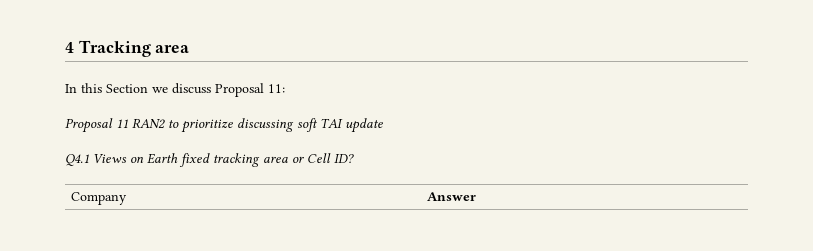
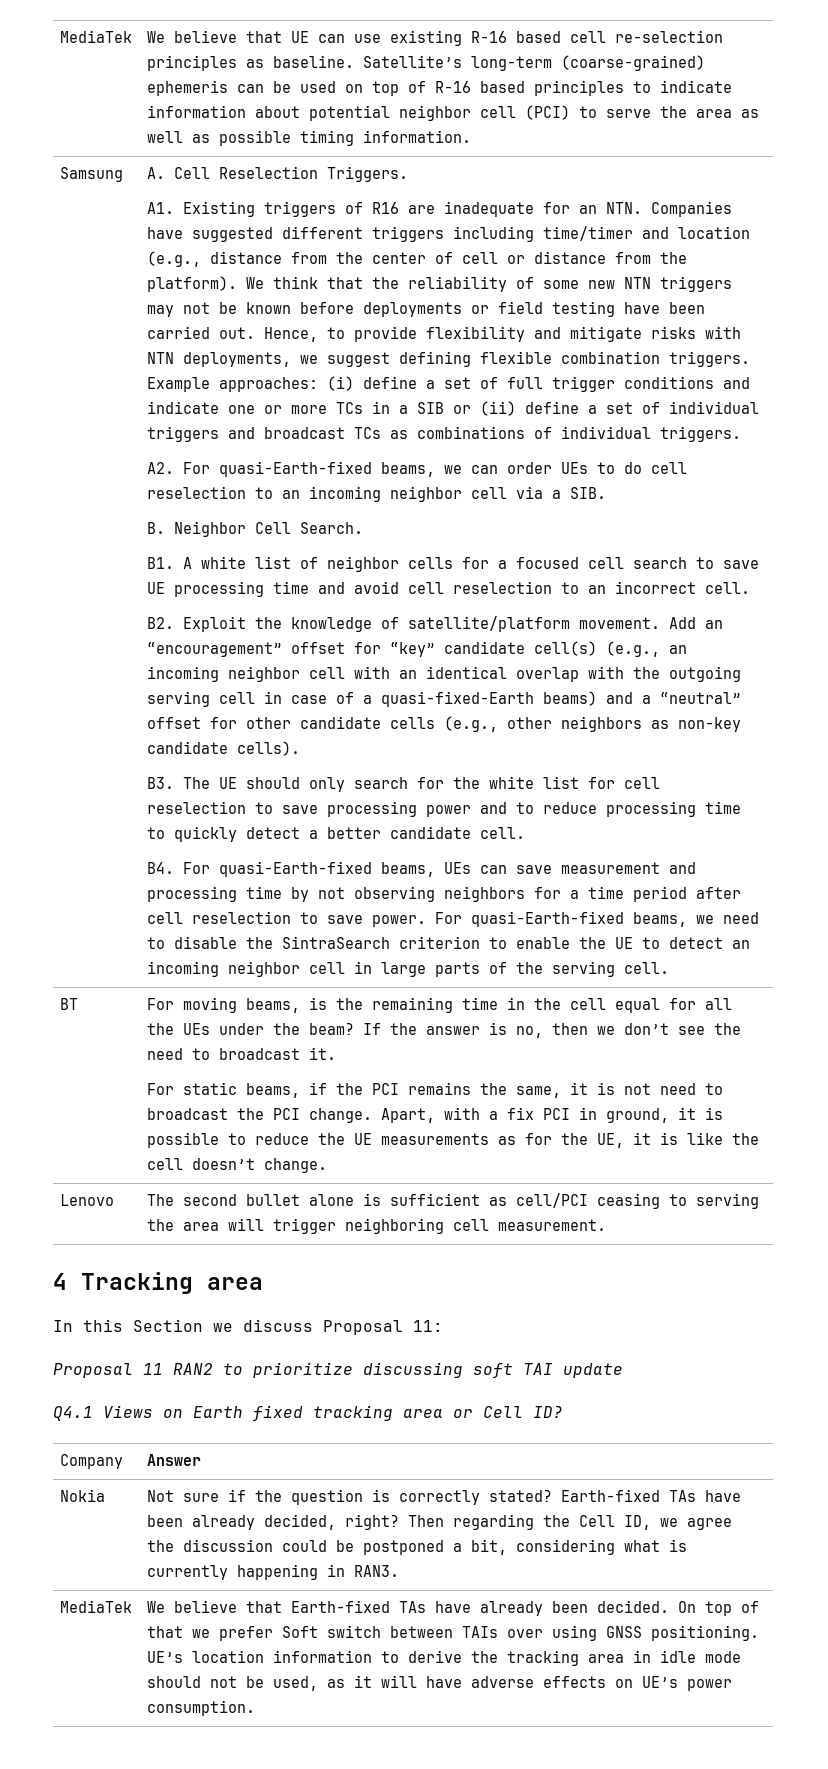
+ MediaTek | We believe that UE can use existing R-16 based cell re-selection principles as baseline. Satellite’s long-term (coarse-grained) ephemeris can be used on top of R-16 based principles to indicate information about potential neighbor cell (PCI) to serve the area as well as possible timing information.
+ Samsung | A. Cell Reselection Triggers.
+ A1. Existing triggers of R16 are inadequate for an NTN. Companies have suggested different triggers including time/timer and location (e.g., distance from the center of cell or distance from the platform). We think that the reliability of some new NTN triggers may not be known before deployments or field testing have been carried out. Hence, to provide flexibility and mitigate risks with NTN deployments, we suggest defining flexible combination triggers. Example approaches: (i) define a set of full trigger conditions and indicate one or more TCs in a SIB or (ii) define a set of individual triggers and broadcast TCs as combinations of individual triggers.
+ A2. For quasi-Earth-fixed beams, we can order UEs to do cell reselection to an incoming neighbor cell via a SIB.
+ B. Neighbor Cell Search.
+ B1. A white list of neighbor cells for a focused cell search to save UE processing time and avoid cell reselection to an incorrect cell.
+ B2. Exploit the knowledge of satellite/platform movement. Add an “encouragement” offset for “key” candidate cell(s) (e.g., an incoming neighbor cell with an identical overlap with the outgoing serving cell in case of a quasi-fixed-Earth beams) and a “neutral” offset for other candidate cells (e.g., other neighbors as non-key candidate cells).
+ B3. The UE should only search for the white list for cell reselection to save processing power and to reduce processing time to quickly detect a better candidate cell.
+ B4. For quasi-Earth-fixed beams, UEs can save measurement and processing time by not observing neighbors for a time period after cell reselection to save power. For quasi-Earth-fixed beams, we need to disable the SintraSearch criterion to enable the UE to detect an incoming neighbor cell in large parts of the serving cell.
+ BT | For moving beams, is the remaining time in the cell equal for all the UEs under the beam? If the answer is no, then we don’t see the need to broadcast it.
+ For static beams, if the PCI remains the same, it is not need to broadcast the PCI change. Apart, with a fix PCI in ground, it is possible to reduce the UE measurements as for the UE, it is like the cell doesn’t change.
+ Lenovo | The second bullet alone is sufficient as cell/PCI ceasing to serving the area will trigger neighboring cell measurement.
+ Nokia | Not sure if the question is correctly stated? Earth-fixed TAs have been already decided, right? Then regarding the Cell ID, we agree the discussion could be postponed a bit, considering what is currently happening in RAN3.
+ MediaTek | We believe that Earth-fixed TAs have already been decided. On top of that we prefer Soft switch between TAIs over using GNSS positioning. UE’s location information to derive the tracking area in idle mode should not be used, as it will have adverse effects on UE’s power consumption.

